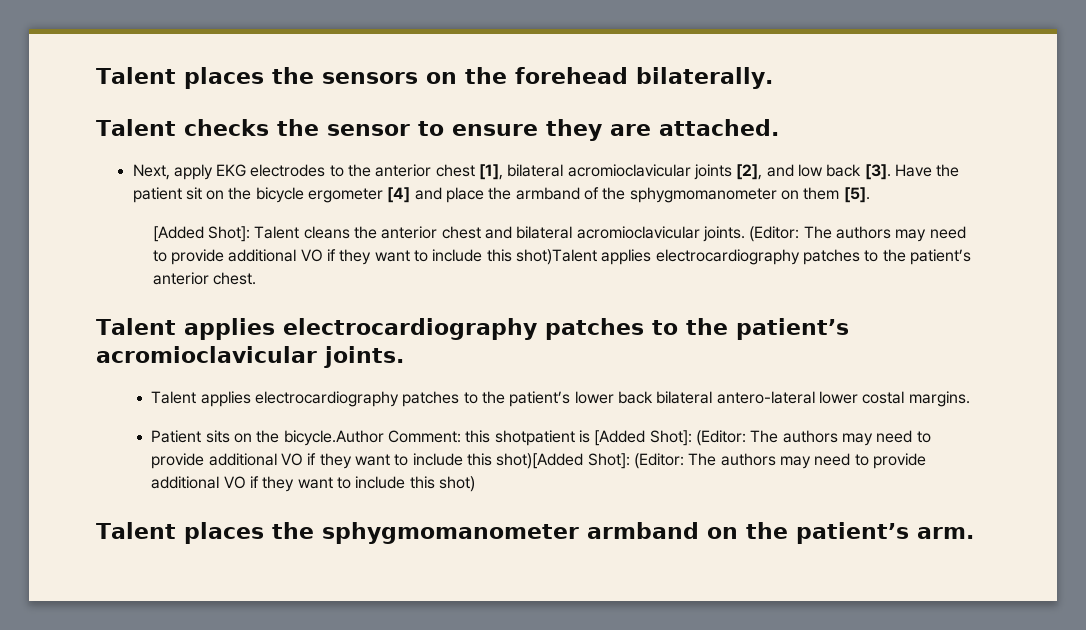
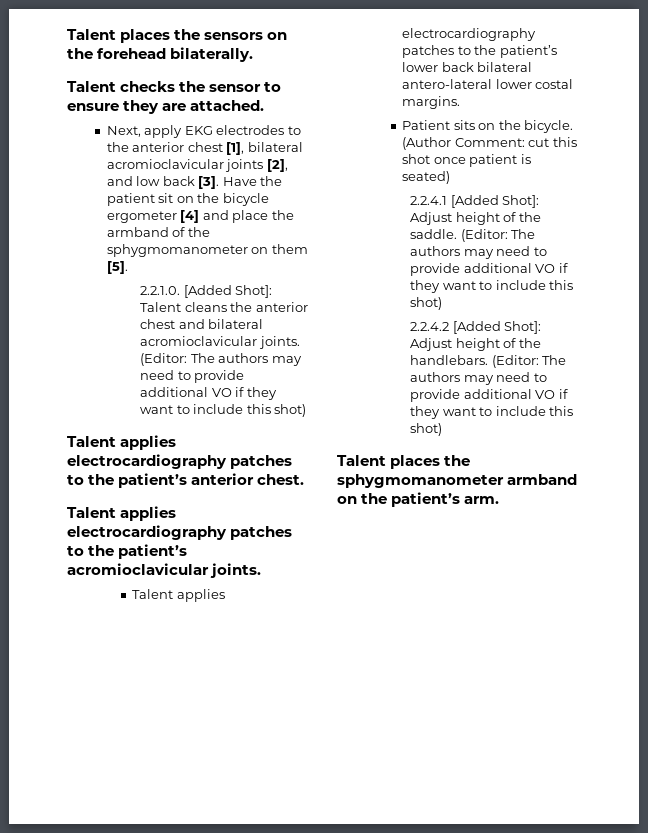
- [Added Shot]: Talent cleans the anterior chest and bilateral acromioclavicular joints. (Editor: The authors may need to provide additional VO if they want to include this shot)Talent applies electrocardiography patches to the patient’s anterior chest.
+ 2.2.1.0. [Added Shot]: Talent cleans the anterior chest and bilateral acromioclavicular joints. (Editor: The authors may need to provide additional VO if they want to include this shot)
+ Talent applies electrocardiography patches to the patient’s anterior chest.
- Patient sits on the bicycle.Author Comment: this shotpatient is [Added Shot]: (Editor: The authors may need to provide additional VO if they want to include this shot)[Added Shot]: (Editor: The authors may need to provide additional VO if they want to include this shot)
+ Patient sits on the bicycle. (Author Comment: cut this shot once patient is seated)
+ 2.2.4.1 [Added Shot]: Adjust height of the saddle. (Editor: The authors may need to provide additional VO if they want to include this shot)
+ 2.2.4.2 [Added Shot]: Adjust height of the handlebars. (Editor: The authors may need to provide additional VO if they want to include this shot)

